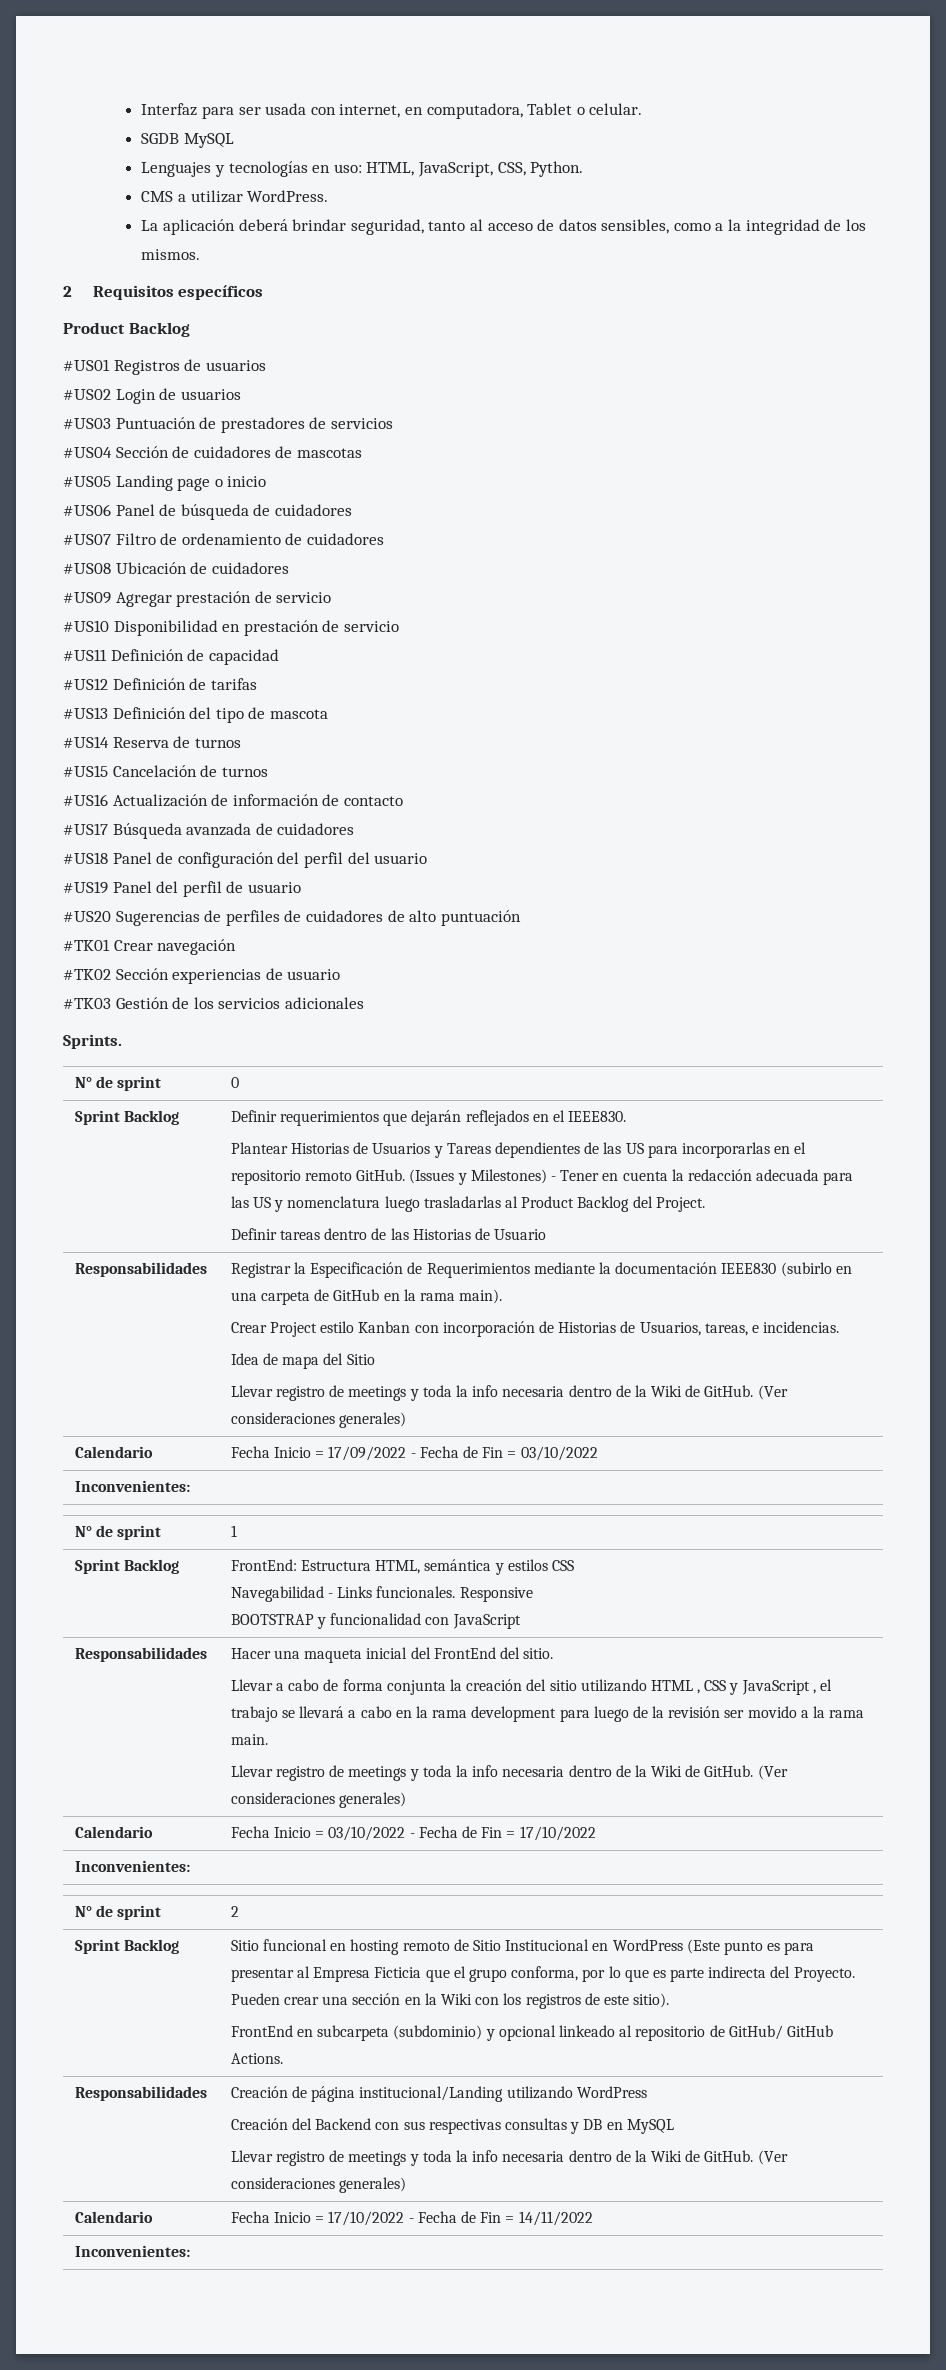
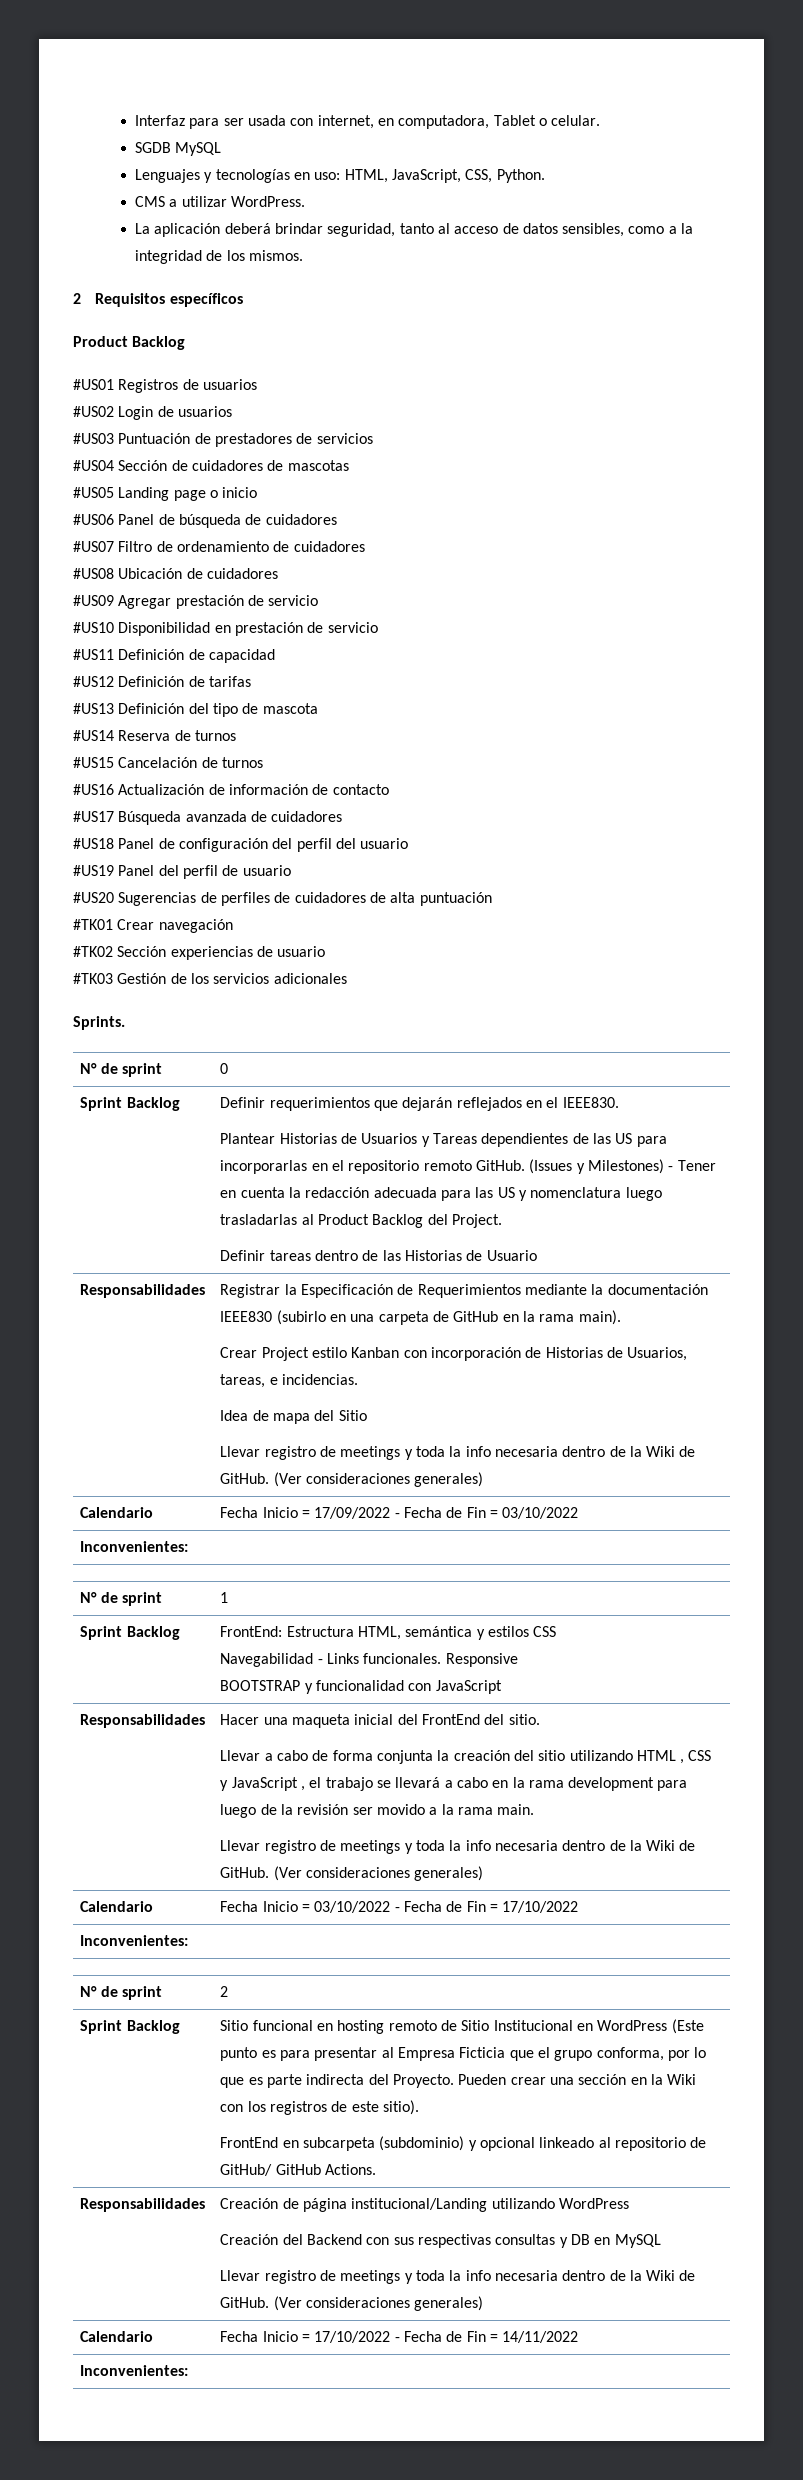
- #US20 Sugerencias de perfiles de cuidadores de alto puntuación
+ #US20 Sugerencias de perfiles de cuidadores de alta puntuación

